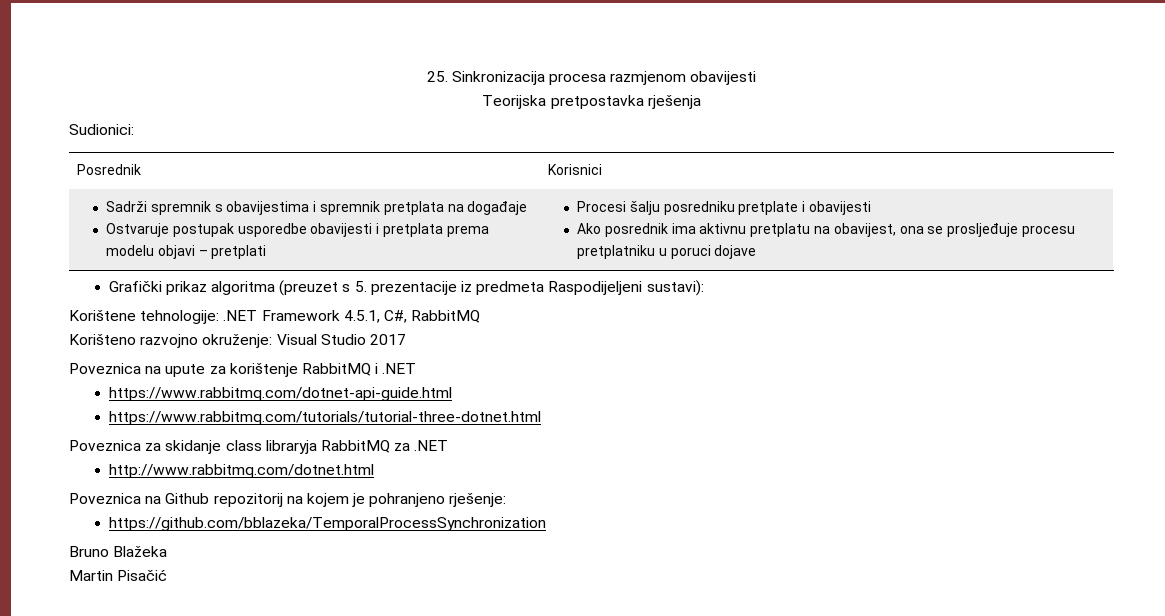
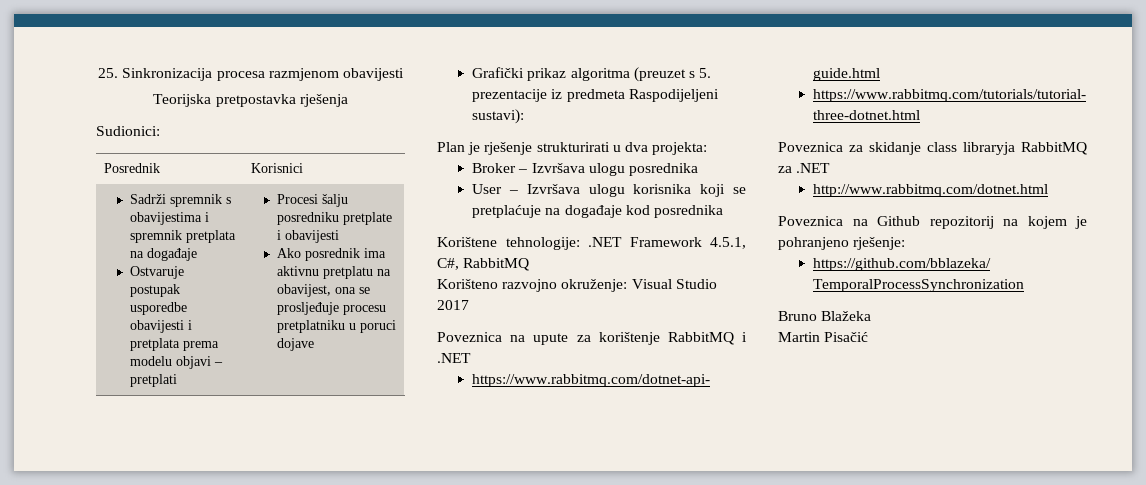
+ Plan je rješenje strukturirati u dva projekta:
+ Broker – Izvršava ulogu posrednika
+ User – Izvršava ulogu korisnika koji se pretplaćuje na događaje kod posrednika

